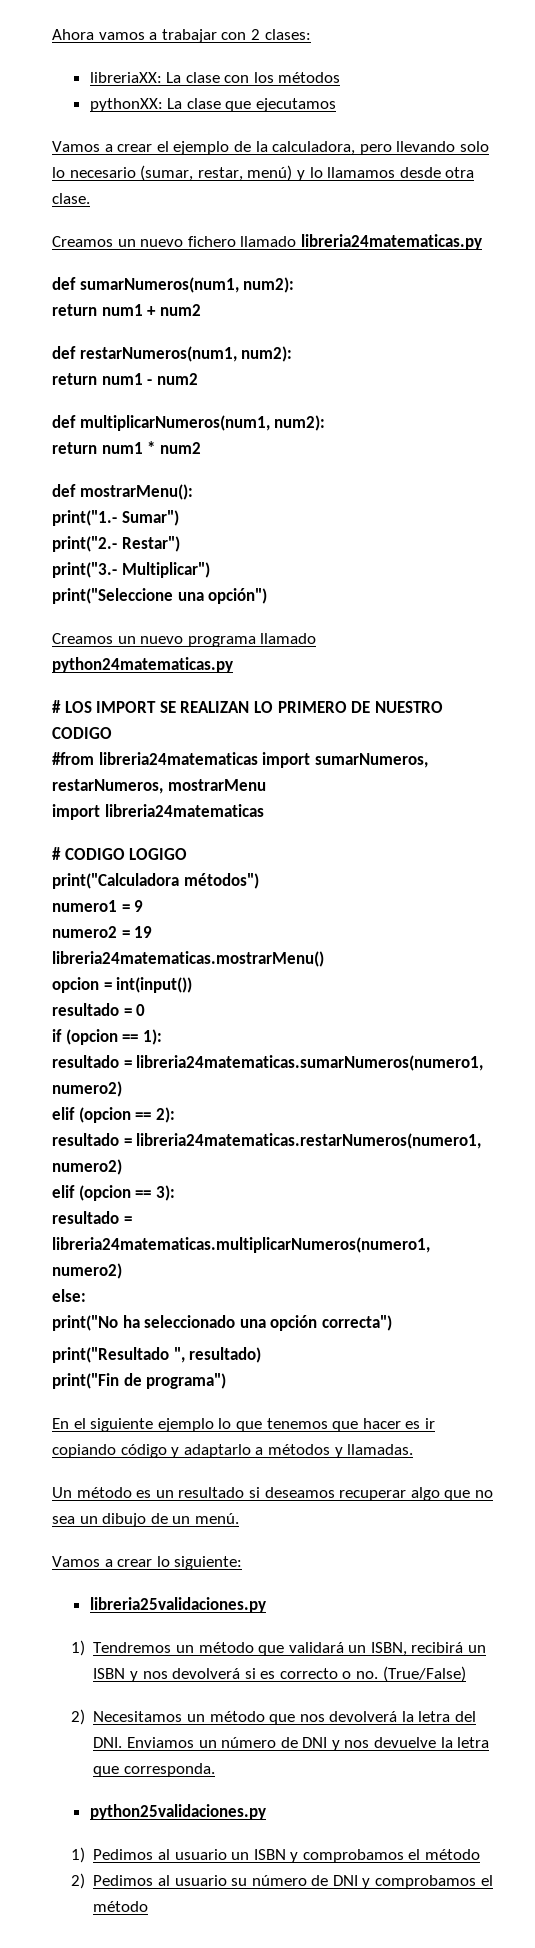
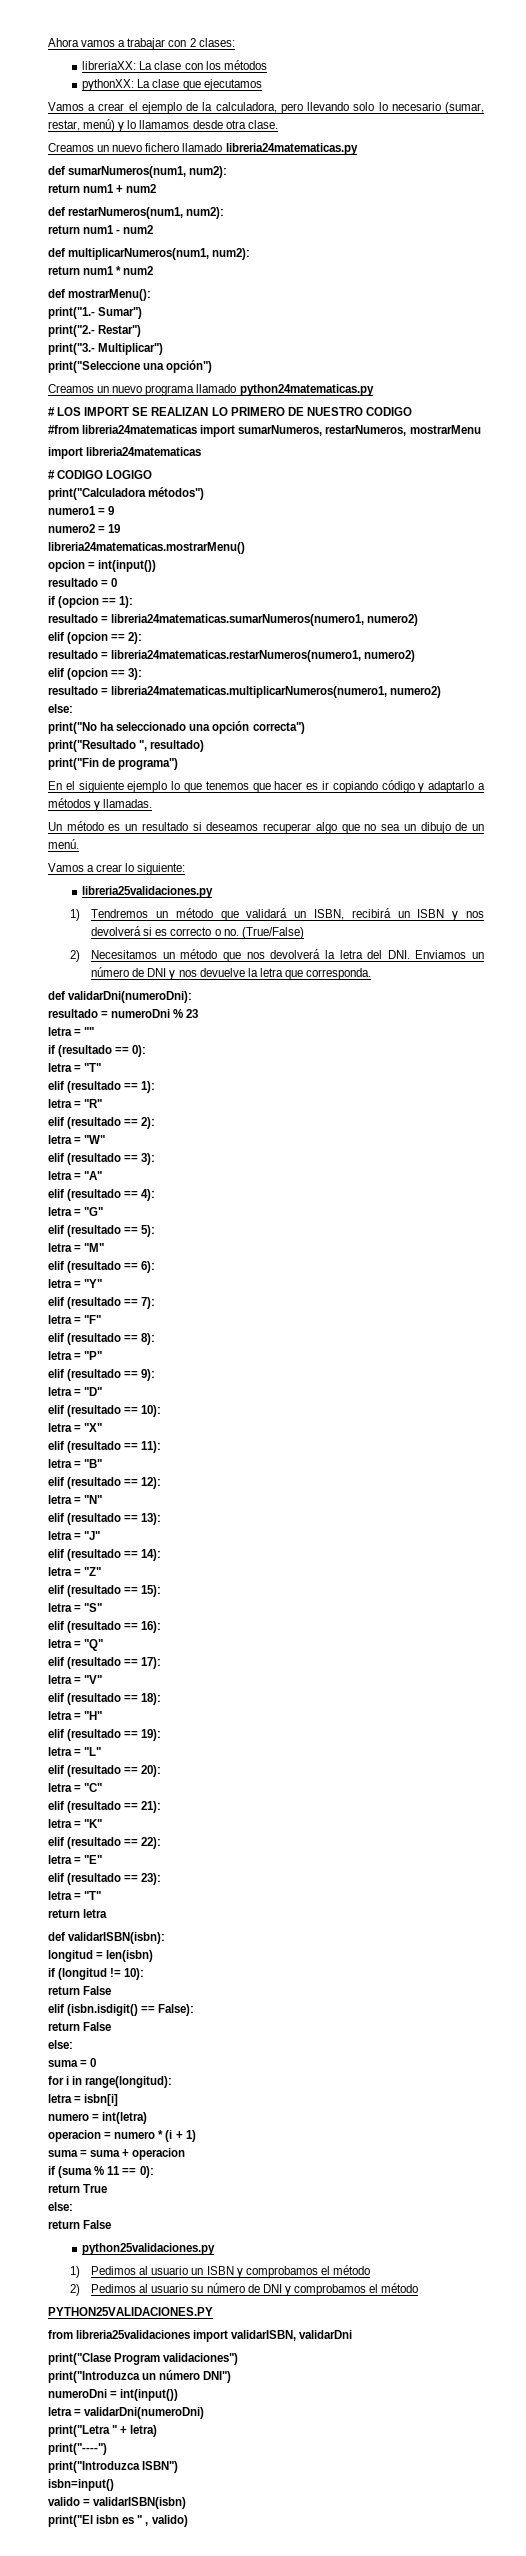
+ def validarDni(numeroDni):
+ resultado = numeroDni % 23
+ letra = ""
+ if (resultado == 0):
+ letra = "T"
+ elif (resultado == 1):
+ letra = "R"
+ elif (resultado == 2):
+ letra = "W"
+ elif (resultado == 3):
+ letra = "A"
+ elif (resultado == 4):
+ letra = "G"
+ elif (resultado == 5):
+ letra = "M"
+ elif (resultado == 6):
+ letra = "Y"
+ elif (resultado == 7):
+ letra = "F"
+ elif (resultado == 8):
+ letra = "P"
+ elif (resultado == 9):
+ letra = "D"
+ elif (resultado == 10):
+ letra = "X"
+ elif (resultado == 11):
+ letra = "B"
+ elif (resultado == 12):
+ letra = "N"
+ elif (resultado == 13):
+ letra = "J"
+ elif (resultado == 14):
+ letra = "Z"
+ elif (resultado == 15):
+ letra = "S"
+ elif (resultado == 16):
+ letra = "Q"
+ elif (resultado == 17):
+ letra = "V"
+ elif (resultado == 18):
+ letra = "H"
+ elif (resultado == 19):
+ letra = "L"
+ elif (resultado == 20):
+ letra = "C"
+ elif (resultado == 21):
+ letra = "K"
+ elif (resultado == 22):
+ letra = "E"
+ elif (resultado == 23):
+ letra = "T"
+ return letra
+ def validarISBN(isbn):
+ longitud = len(isbn)
+ if (longitud != 10):
+ return False
+ elif (isbn.isdigit() == False):
+ return False
+ else:
+ suma = 0
+ for i in range(longitud):
+ letra = isbn[i]
+ numero = int(letra)
+ operacion = numero * (i + 1)
+ suma = suma + operacion
+ if (suma % 11 == 0):
+ return True
+ else:
+ return False
+ PYTHON25VALIDACIONES.PY
+ from libreria25validaciones import validarISBN, validarDni
+ print("Clase Program validaciones")
+ print("Introduzca un número DNI")
+ numeroDni = int(input())
+ letra = validarDni(numeroDni)
+ print("Letra " + letra)
+ print("----")
+ print("Introduzca ISBN")
+ isbn=input()
+ valido = validarISBN(isbn)
+ print("El isbn es " , valido)

